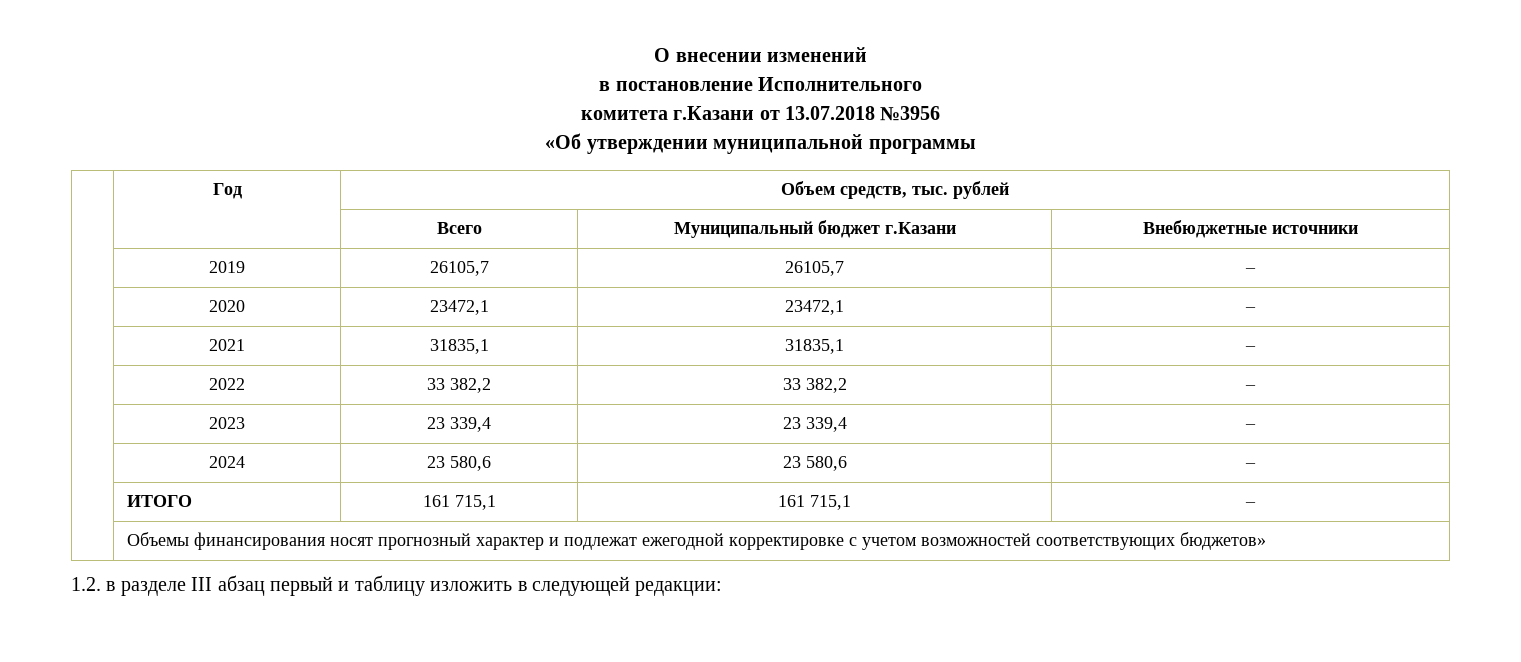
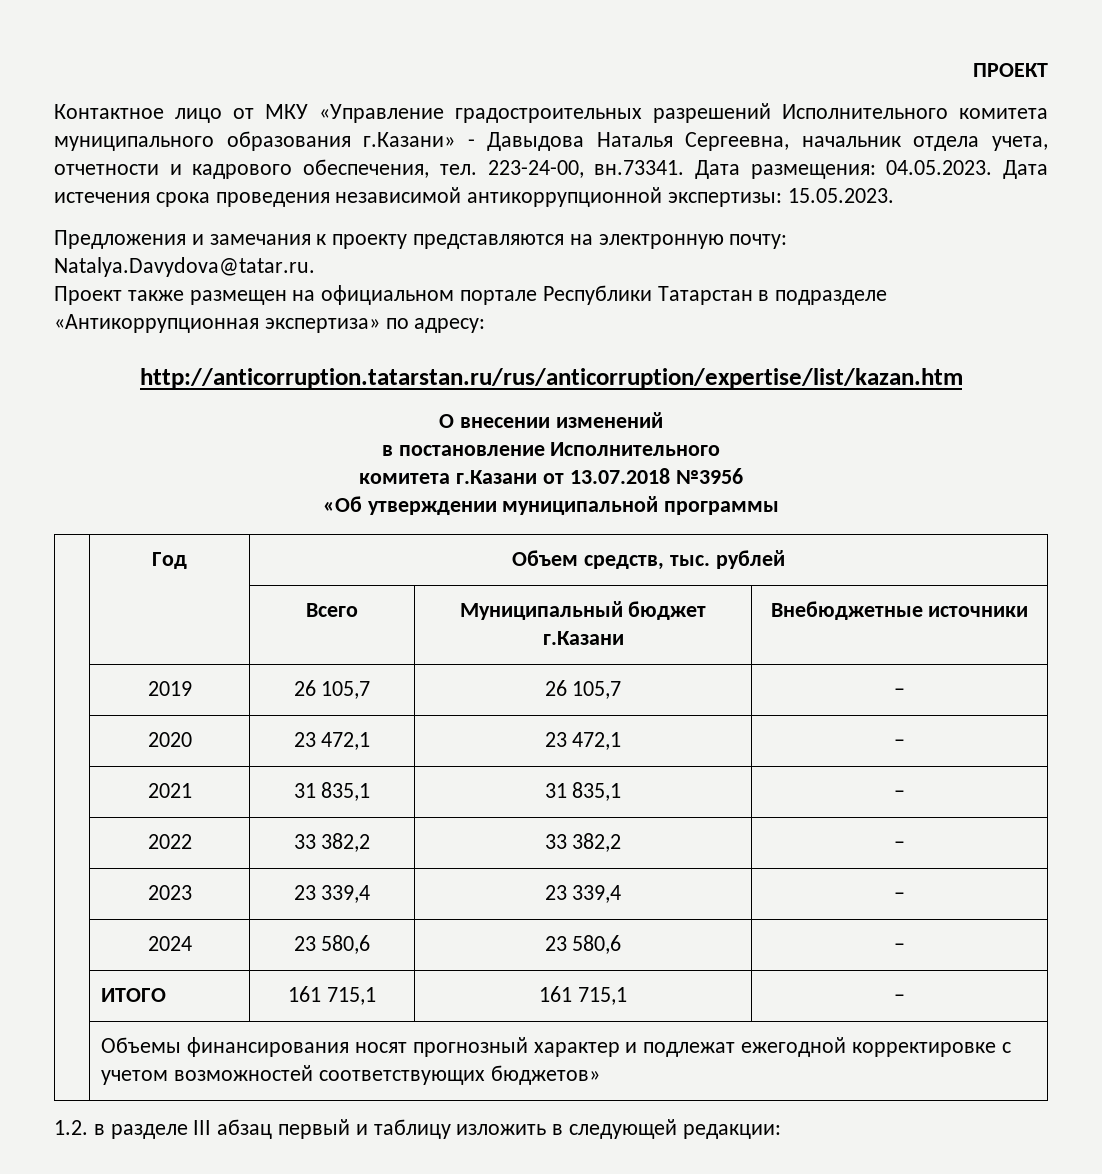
+ ПРОЕКТ
+ Контактное лицо от МКУ «Управление градостроительных разрешений Исполнительного комитета муниципального образования г.Казани» - Давыдова Наталья Сергеевна, начальник отдела учета, отчетности и кадрового обеспечения, тел. 223-24-00, вн.73341. Дата размещения: 04.05.2023. Дата истечения срока проведения независимой антикоррупционной экспертизы: 15.05.2023.
+ Предложения и замечания к проекту представляются на электронную почту: Natalya.Davydova@tatar.ru.
+ Проект также размещен на официальном портале Республики Татарстан в подразделе «Антикоррупционная экспертиза» по адресу:
+ http://anticorruption.tatarstan.ru/rus/anticorruption/expertise/list/kazan.htm
- | 2019 | 26105,7 | 26105,7 | –
- | 2020 | 23472,1 | 23472,1 | –
- | 2021 | 31835,1 | 31835,1 | –
+ | 2019 | 26 105,7 | 26 105,7 | –
+ | 2020 | 23 472,1 | 23 472,1 | –
+ | 2021 | 31 835,1 | 31 835,1 | –

